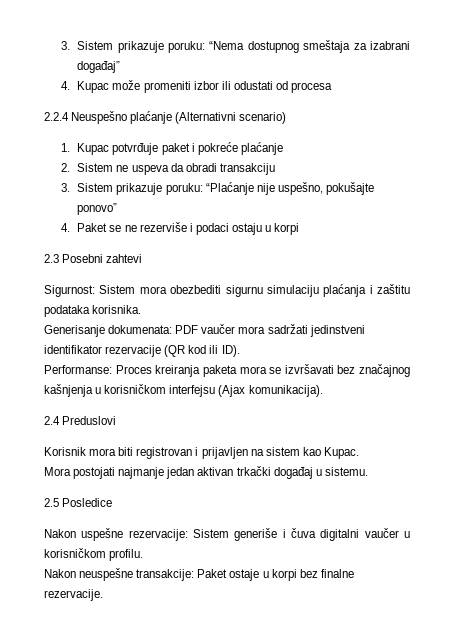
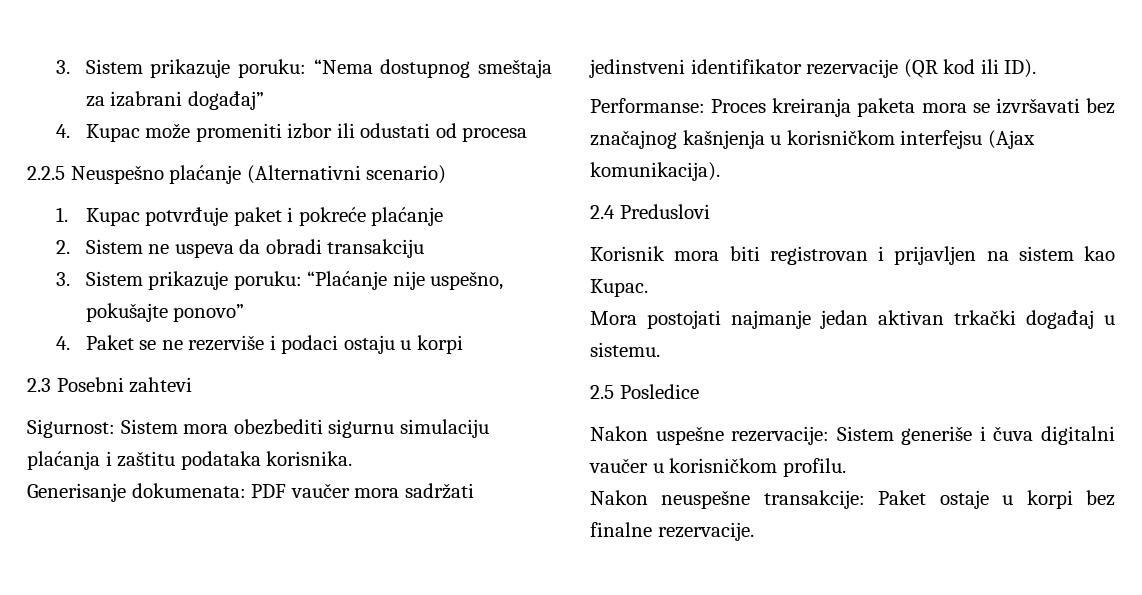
- 2.2.4 Neuspešno plaćanje (Alternativni scenario)
+ 2.2.5 Neuspešno plaćanje (Alternativni scenario)

